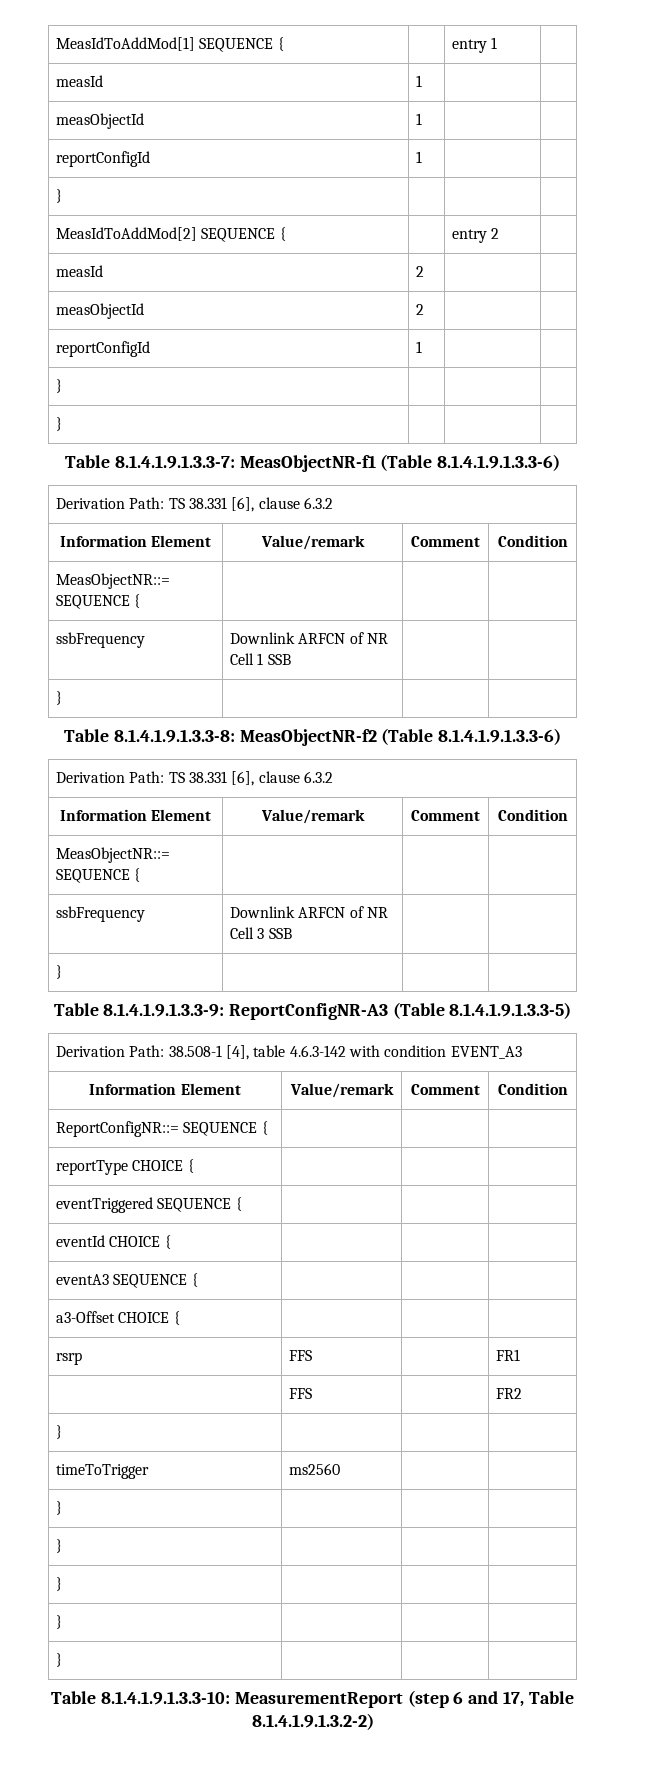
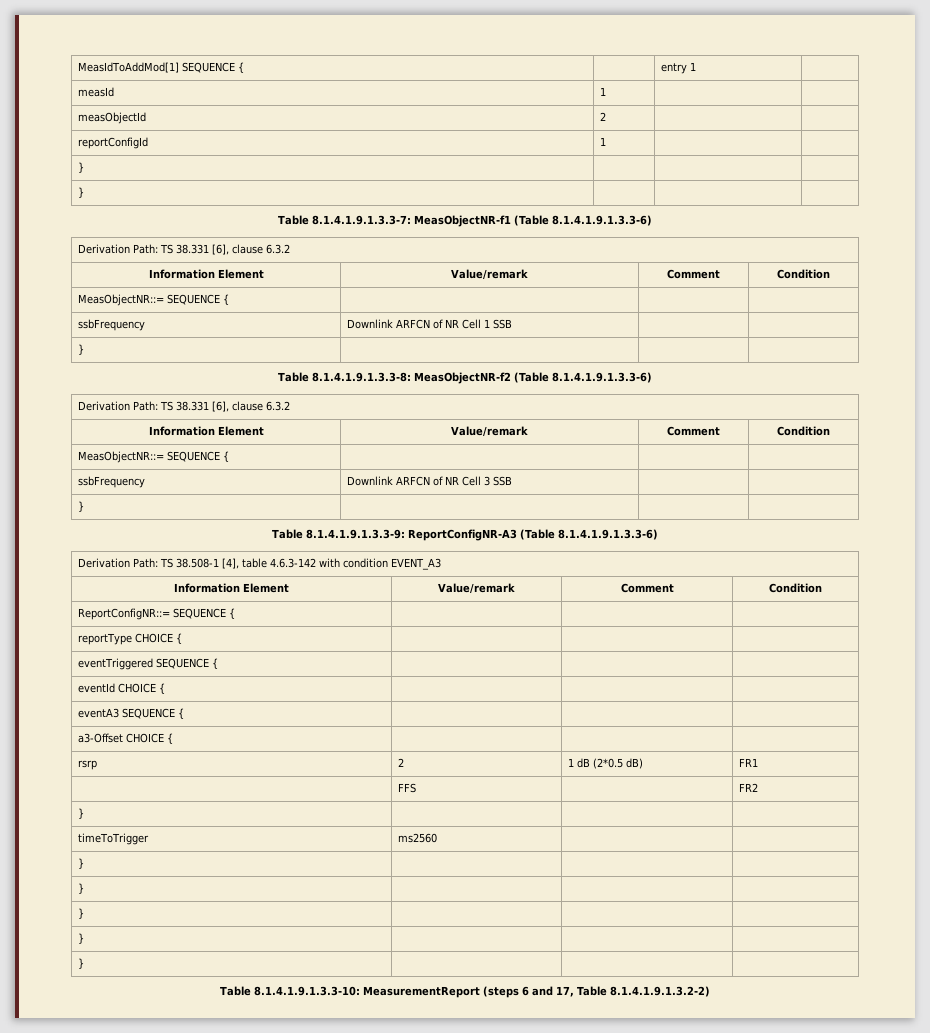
- measObjectId | 1 | |
- reportConfigId | 1 | |
- } | | |
- MeasIdToAddMod[2] SEQUENCE { | | entry 2 |
- measId | 2 | |
- Table 8.1.4.1.9.1.3.3-9: ReportConfigNR-A3 (Table 8.1.4.1.9.1.3.3-5)
- Derivation Path: 38.508-1 [4], table 4.6.3-142 with condition EVENT_A3
+ Table 8.1.4.1.9.1.3.3-9: ReportConfigNR-A3 (Table 8.1.4.1.9.1.3.3-6)
+ Derivation Path: TS 38.508-1 [4], table 4.6.3-142 with condition EVENT_A3
- rsrp | FFS | | FR1
+ rsrp | 2 | 1 dB (2*0.5 dB) | FR1
- Table 8.1.4.1.9.1.3.3-10: MeasurementReport (step 6 and 17, Table 8.1.4.1.9.1.3.2-2)
+ Table 8.1.4.1.9.1.3.3-10: MeasurementReport (steps 6 and 17, Table 8.1.4.1.9.1.3.2-2)

